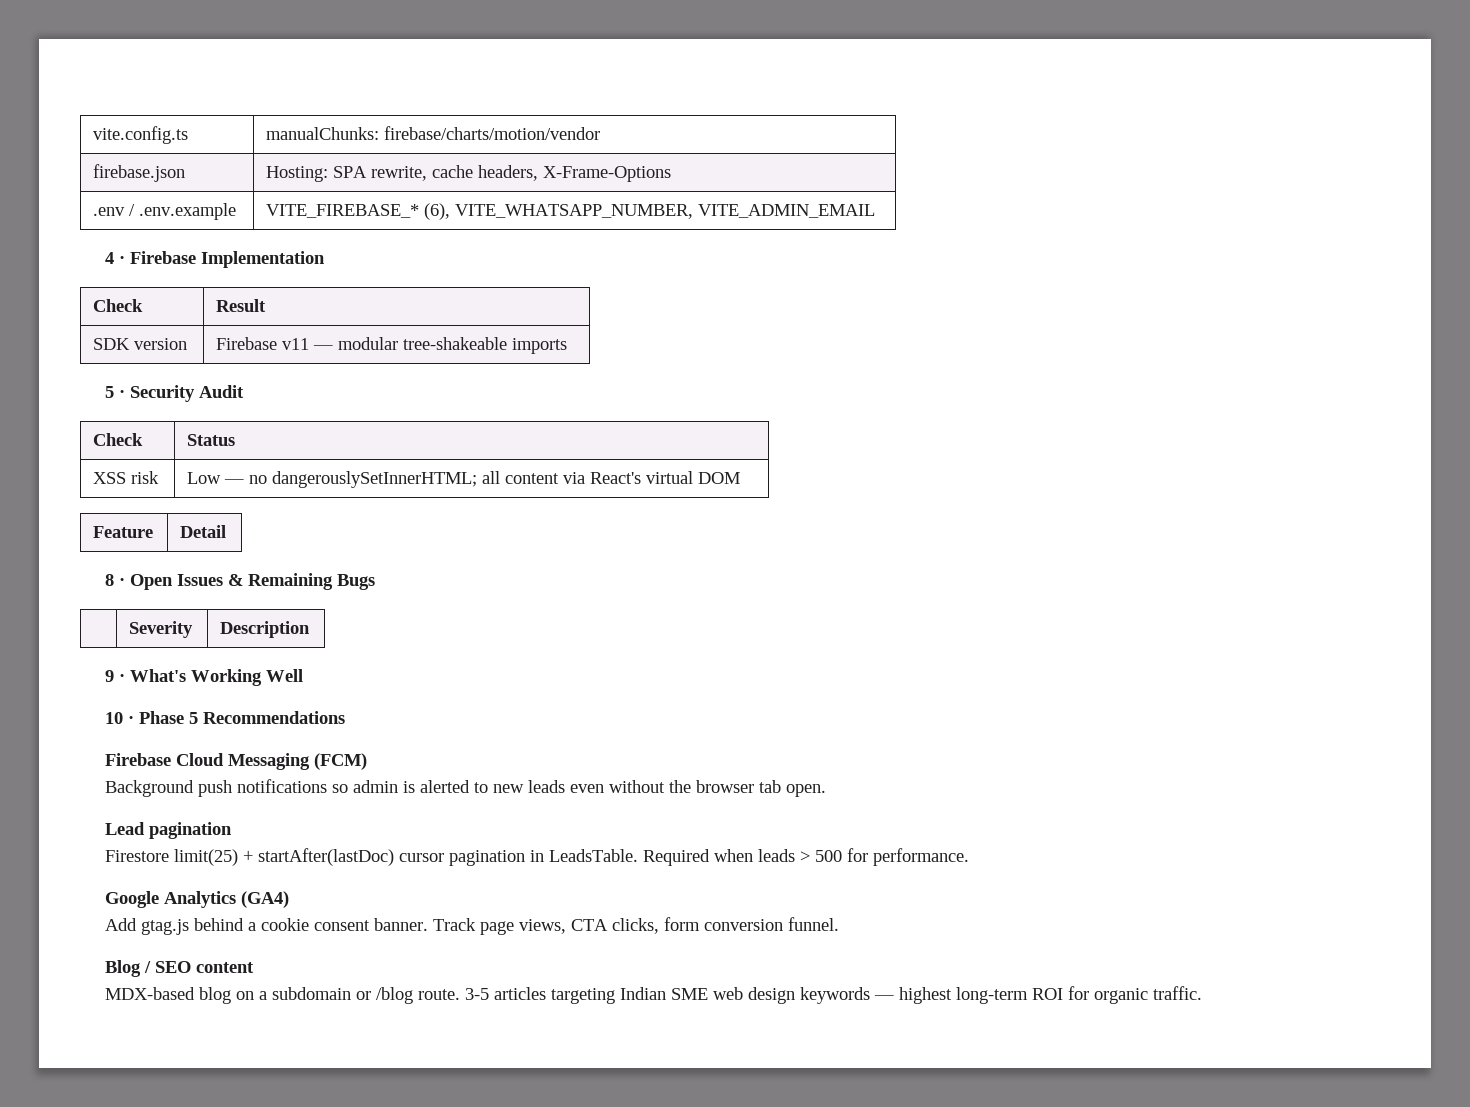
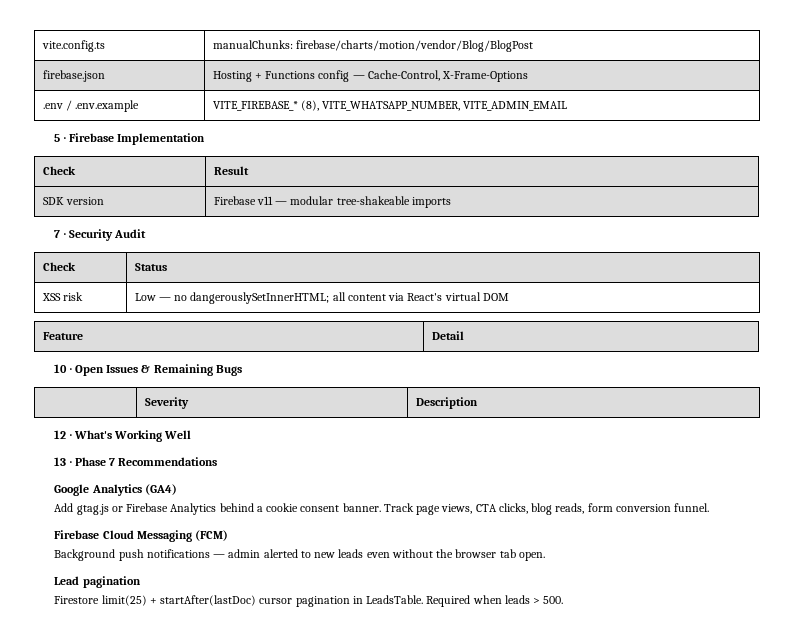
- vite.config.ts | manualChunks: firebase/charts/motion/vendor
+ vite.config.ts | manualChunks: firebase/charts/motion/vendor/Blog/BlogPost
- firebase.json | Hosting: SPA rewrite, cache headers, X-Frame-Options
+ firebase.json | Hosting + Functions config — Cache-Control, X-Frame-Options
- .env / .env.example | VITE_FIREBASE_* (6), VITE_WHATSAPP_NUMBER, VITE_ADMIN_EMAIL
+ .env / .env.example | VITE_FIREBASE_* (8), VITE_WHATSAPP_NUMBER, VITE_ADMIN_EMAIL
- 4 · Firebase Implementation
+ 5 · Firebase Implementation
- 5 · Security Audit
+ 7 · Security Audit
- 8 · Open Issues & Remaining Bugs
+ 10 · Open Issues & Remaining Bugs
- 9 · What's Working Well
+ 12 · What's Working Well
- 10 · Phase 5 Recommendations
+ 13 · Phase 7 Recommendations
+ Google Analytics (GA4)
+ Add gtag.js or Firebase Analytics behind a cookie consent banner. Track page views, CTA clicks, blog reads, form conversion funnel.
- Background push notifications so admin is alerted to new leads even without the browser tab open.
+ Background push notifications — admin alerted to new leads even without the browser tab open.
- Required when leads > 500 for performance.
- Google Analytics (GA4)
- Add gtag.js behind a cookie consent banner. Track page views, CTA clicks, form conversion funnel.
- Blog / SEO content
- MDX-based blog on a subdomain or /blog route. 3-5 articles targeting Indian SME web design keywords — highest long-term ROI for organic traffic.
+ Required when leads > 500.

